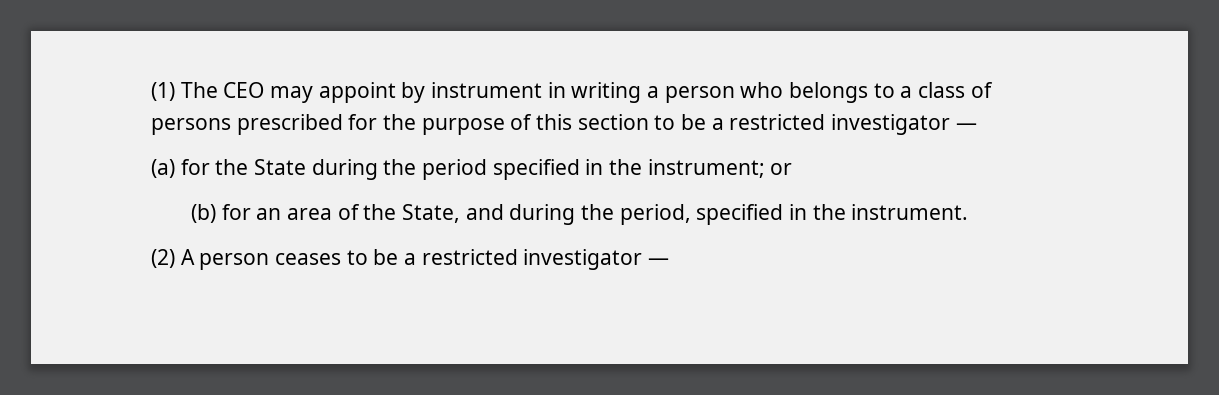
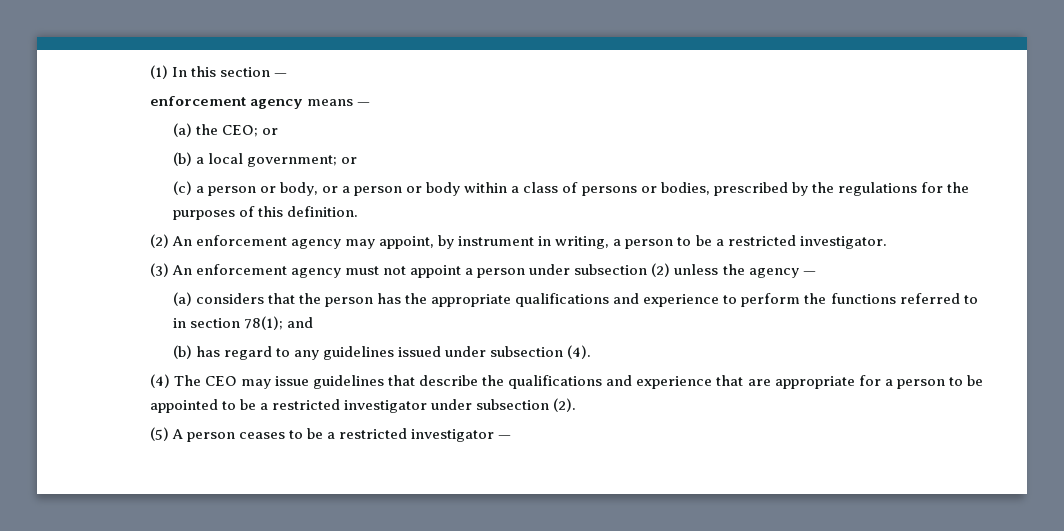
- (1) The CEO may appoint by instrument in writing a person who belongs to a class of persons prescribed for the purpose of this section to be a restricted investigator —
- (a) for the State during the period specified in the instrument; or
- (b) for an area of the State, and during the period, specified in the instrument.
- (2) A person ceases to be a restricted investigator —
+ (1) In this section —
+ enforcement agency means —
+ (a) the CEO; or
+ (b) a local government; or
+ (c) a person or body, or a person or body within a class of persons or bodies, prescribed by the regulations for the purposes of this definition.
+ (2) An enforcement agency may appoint, by instrument in writing, a person to be a restricted investigator.
+ (3) An enforcement agency must not appoint a person under subsection (2) unless the agency —
+ (a) considers that the person has the appropriate qualifications and experience to perform the functions referred to in section 78(1); and
+ (b) has regard to any guidelines issued under subsection (4).
+ (4) The CEO may issue guidelines that describe the qualifications and experience that are appropriate for a person to be appointed to be a restricted investigator under subsection (2).
+ (5) A person ceases to be a restricted investigator —

